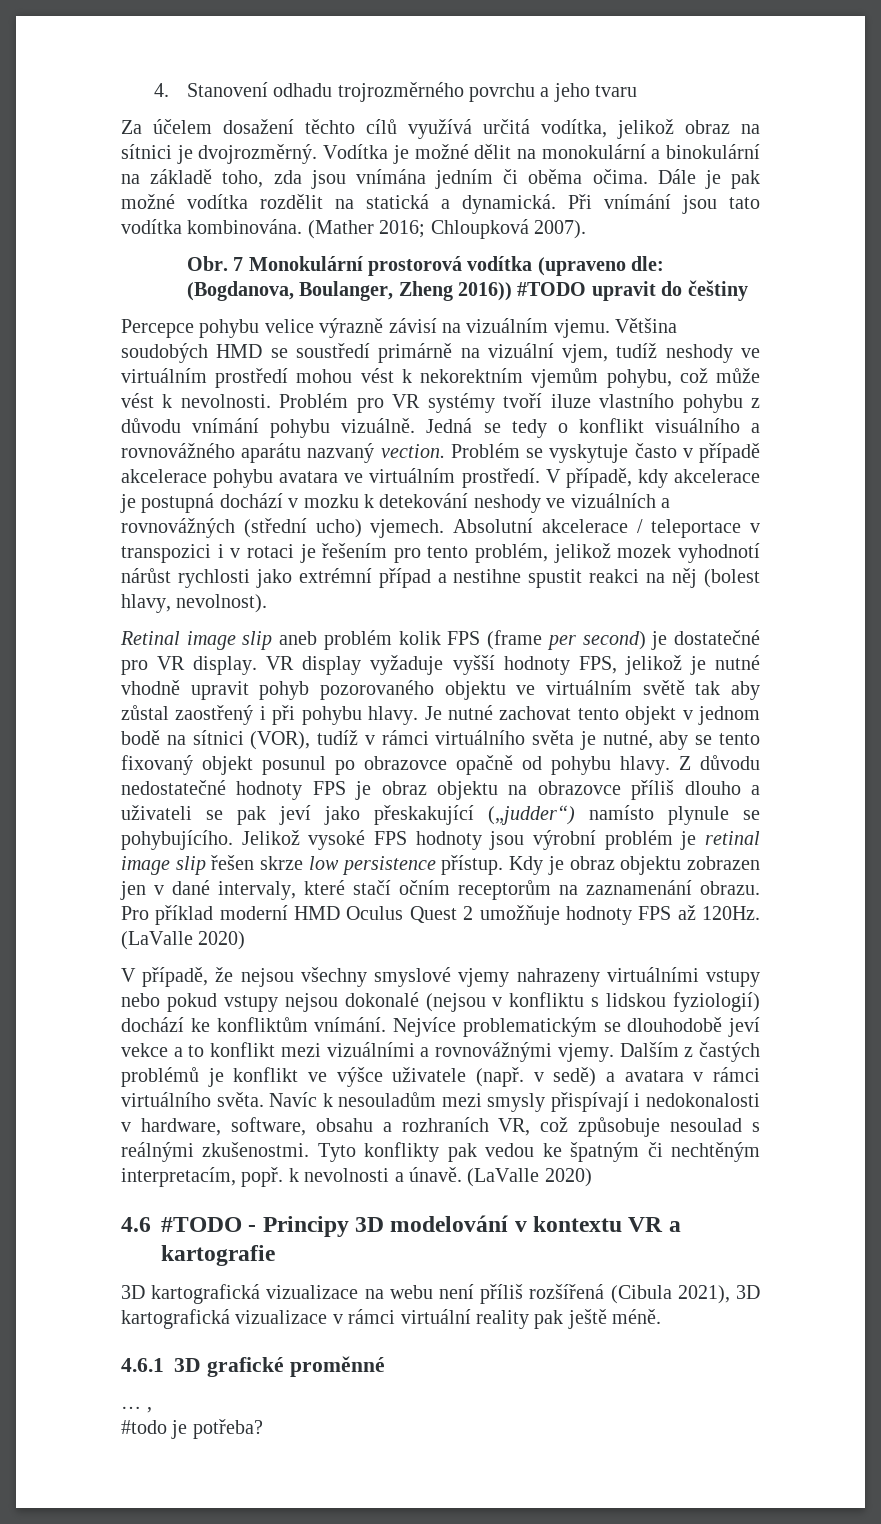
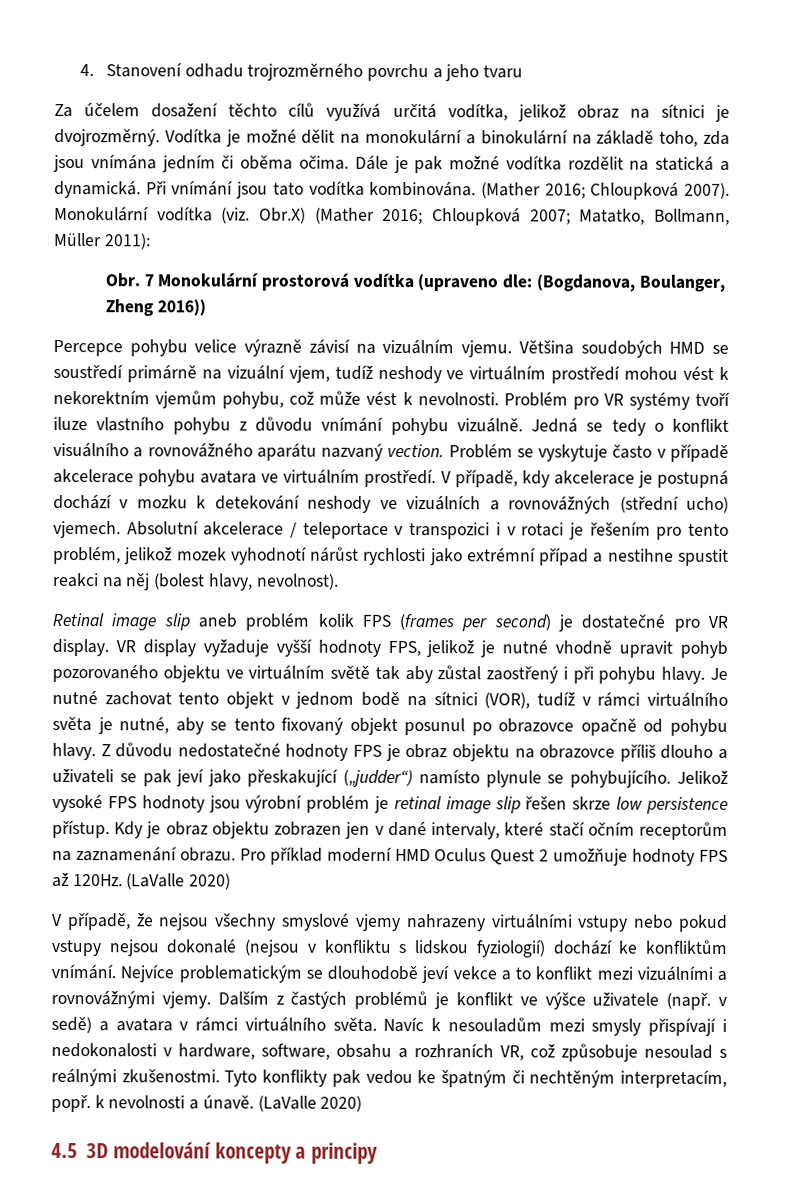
+ Monokulární vodítka (viz. Obr.X) (Mather 2016; Chloupková 2007; Matatko, Bollmann, Müller 2011):
- Obr. 7 Monokulární prostorová vodítka (upraveno dle: (Bogdanova, Boulanger, Zheng 2016)) #TODO upravit do češtiny
+ Obr. 7 Monokulární prostorová vodítka (upraveno dle: (Bogdanova, Boulanger, Zheng 2016))
- Retinal image slip aneb problém kolik FPS (frame per second) je dostatečné pro VR display.
+ Retinal image slip aneb problém kolik FPS (frames per second) je dostatečné pro VR display.
- 4.6 #TODO - Principy 3D modelování v kontextu VR a kartografie
- 3D kartografická vizualizace na webu není příliš rozšířená (Cibula 2021), 3D kartografická vizualizace v rámci virtuální reality pak ještě méně.
- 4.6.1 3D grafické proměnné
- … ‚
- #todo je potřeba?
+ 4.5 3D modelování koncepty a principy

